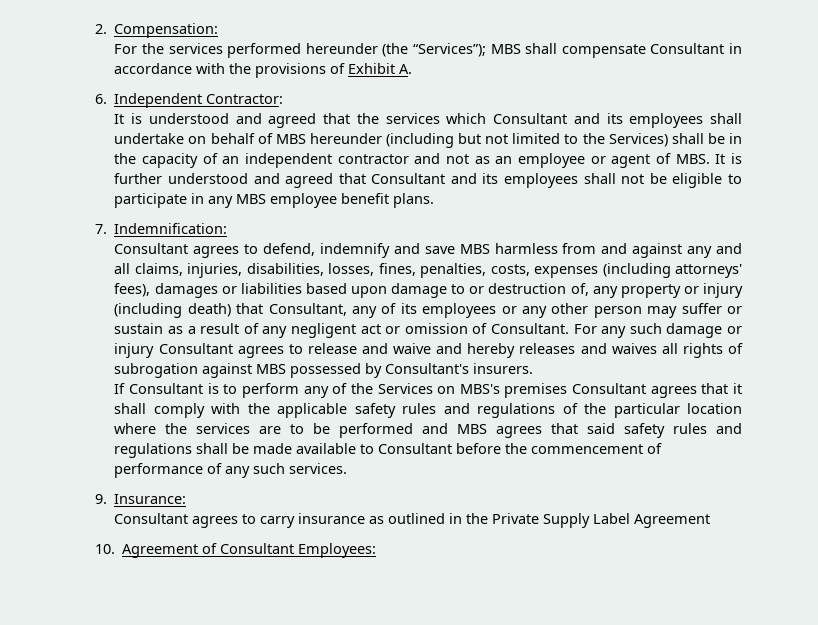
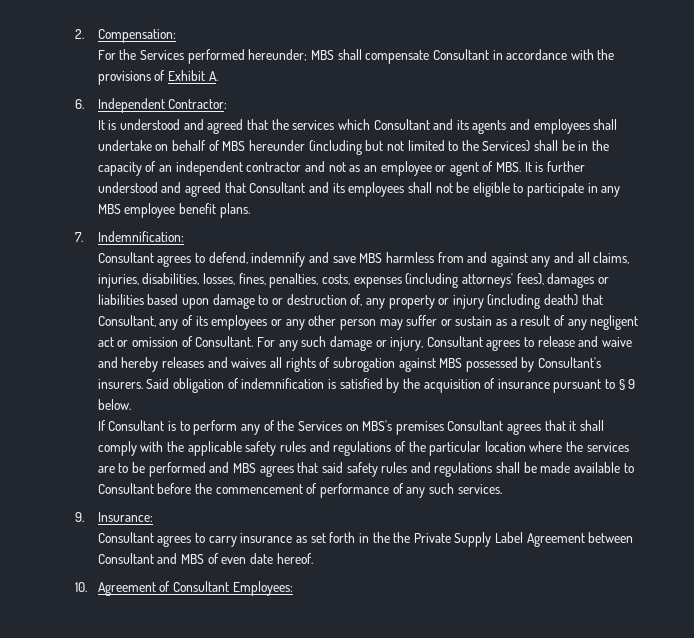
- For the services performed hereunder (the “Services”); MBS shall compensate Consultant in accordance with the provisions of Exhibit A.
+ For the Services performed hereunder; MBS shall compensate Consultant in accordance with the provisions of Exhibit A.
- It is understood and agreed that the services which Consultant and its employees shall undertake on behalf of MBS hereunder (including but not limited to the Services) shall be in the capacity of an independent contractor and not as an employee or agent of MBS. It is further understood and agreed that Consultant and its employees shall not be eligible to participate in any MBS employee benefit plans.
+ It is understood and agreed that the services which Consultant and its agents and employees shall undertake on behalf of MBS hereunder (including but not limited to the Services) shall be in the capacity of an independent contractor and not as an employee or agent of MBS. It is further understood and agreed that Consultant and its employees shall not be eligible to participate in any MBS employee benefit plans.
- For any such damage or injury Consultant agrees to release and waive and hereby releases and waives all rights of subrogation against MBS possessed by Consultant's insurers.
+ For any such damage or injury, Consultant agrees to release and waive and hereby releases and waives all rights of subrogation against MBS possessed by Consultant's insurers. Said obligation of indemnification is satisfied by the acquisition of insurance pursuant to § 9 below.
- Consultant agrees to carry insurance as outlined in the Private Supply Label Agreement
+ Consultant agrees to carry insurance as set forth in the the Private Supply Label Agreement between Consultant and MBS of even date hereof.

